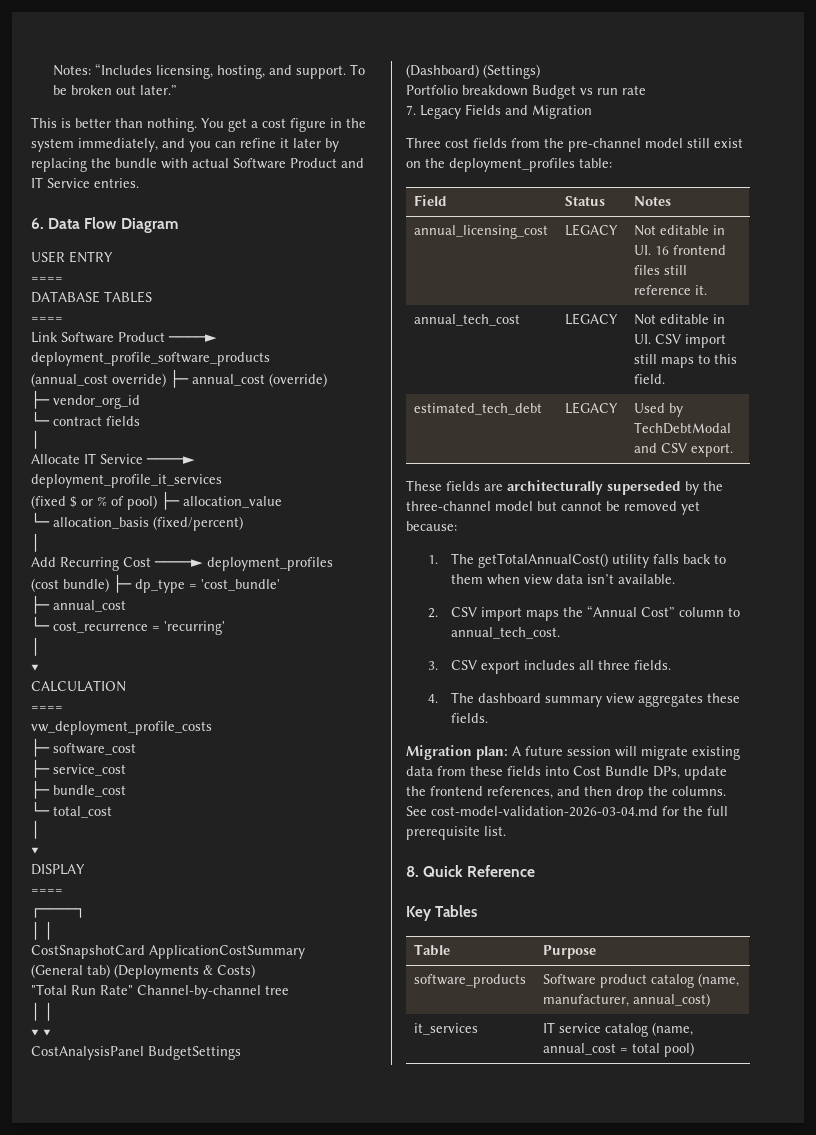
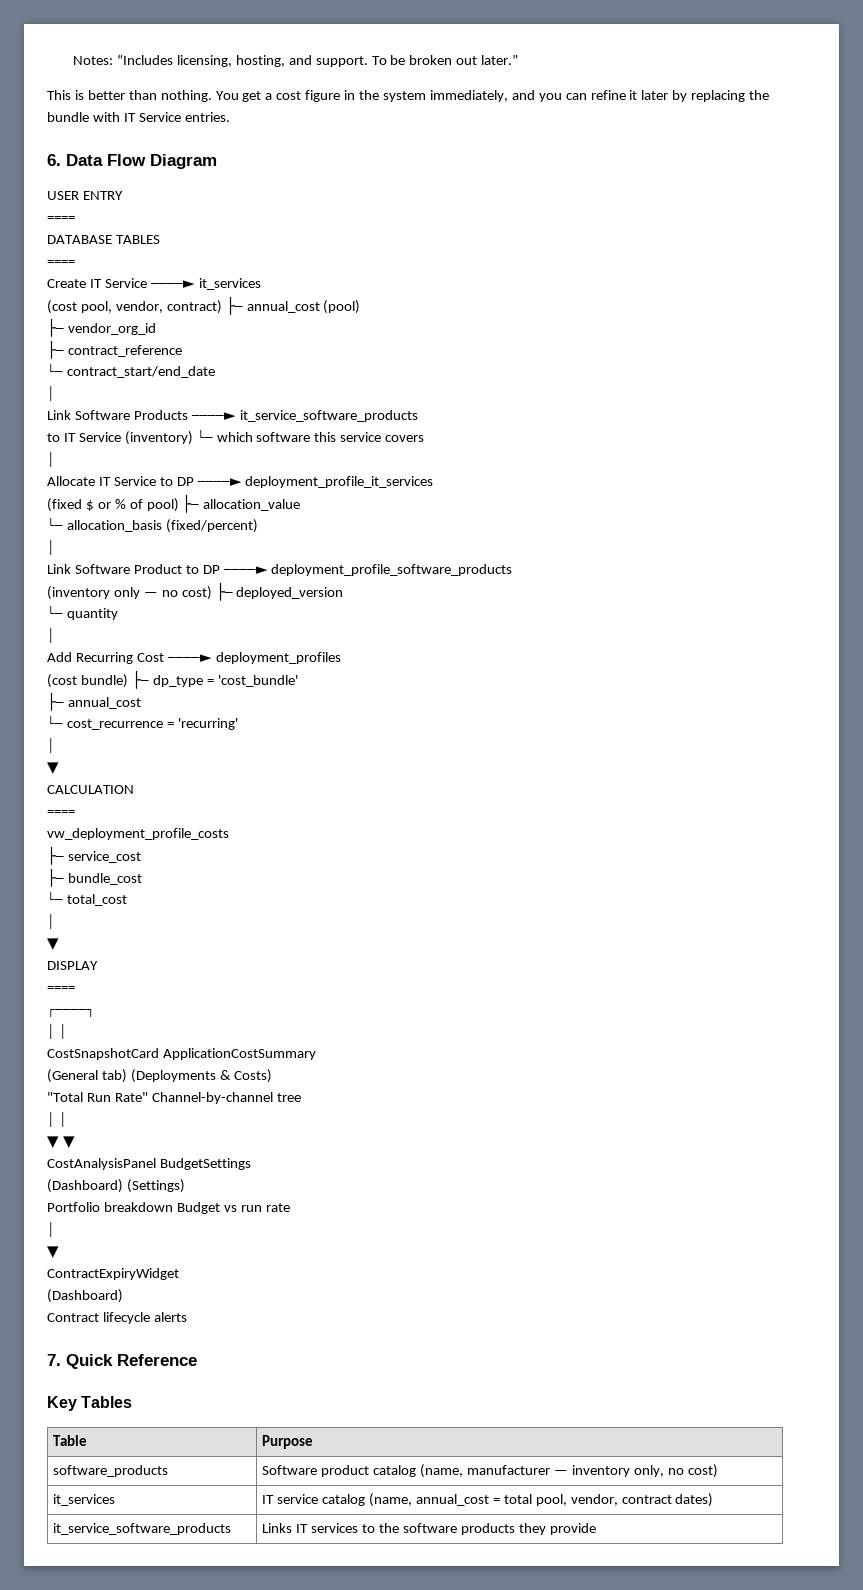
- You get a cost figure in the system immediately, and you can refine it later by replacing the bundle with actual Software Product and IT Service entries.
+ You get a cost figure in the system immediately, and you can refine it later by replacing the bundle with IT Service entries.
- Link Software Product ────► deployment_profile_software_products
- (annual_cost override) ├─ annual_cost (override)
+ Create IT Service ────► it_services
+ (cost pool, vendor, contract) ├─ annual_cost (pool)
- └─ contract fields
+ ├─ contract_reference
+ └─ contract_start/end_date
+ │
+ Link Software Products ────► it_service_software_products
+ to IT Service (inventory) └─ which software this service covers
- Allocate IT Service ────► deployment_profile_it_services
+ Allocate IT Service to DP ────► deployment_profile_it_services
+ Link Software Product to DP ────► deployment_profile_software_products
+ (inventory only — no cost) ├─ deployed_version
+ └─ quantity
+ │
- ├─ software_cost
  Portfolio breakdown Budget vs run rate
- 7. Legacy Fields and Migration
- Three cost fields from the pre-channel model still exist on the deployment_profiles table:
- Field | Status | Notes
- annual_licensing_cost | LEGACY | Not editable in UI. 16 frontend files still reference it.
- annual_tech_cost | LEGACY | Not editable in UI. CSV import still maps to this field.
- estimated_tech_debt | LEGACY | Used by TechDebtModal and CSV export.
- These fields are architecturally superseded by the three-channel model but cannot be removed yet because:
- 1. The getTotalAnnualCost() utility falls back to them when view data isn’t available.
- 2. CSV import maps the “Annual Cost” column to annual_tech_cost.
- 3. CSV export includes all three fields.
- 4. The dashboard summary view aggregates these fields.
- Migration plan: A future session will migrate existing data from these fields into Cost Bundle DPs, update the frontend references, and then drop the columns. See cost-model-validation-2026-03-04.md for the full prerequisite list.
- 8. Quick Reference
+ │
+ ▼
+ ContractExpiryWidget
+ (Dashboard)
+ Contract lifecycle alerts
+ 7. Quick Reference
- software_products | Software product catalog (name, manufacturer, annual_cost)
+ software_products | Software product catalog (name, manufacturer — inventory only, no cost)
- it_services | IT service catalog (name, annual_cost = total pool)
+ it_services | IT service catalog (name, annual_cost = total pool, vendor, contract dates)
+ it_service_software_products | Links IT services to the software products they provide

